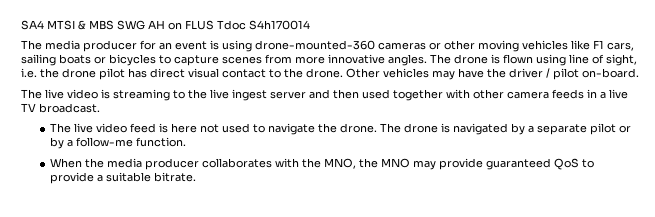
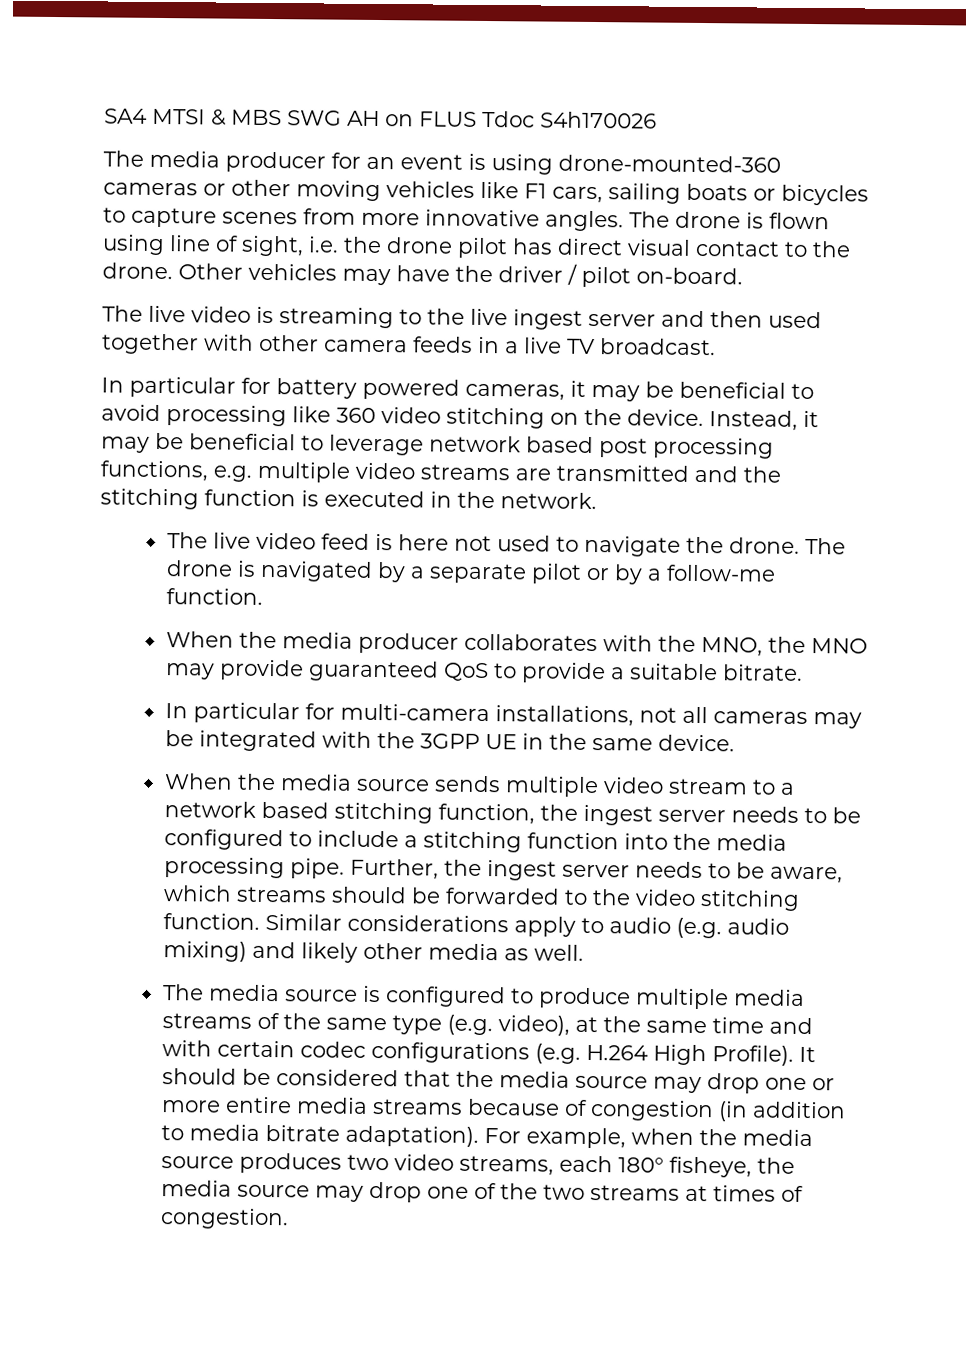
- SA4 MTSI & MBS SWG AH on FLUS Tdoc S4h170014
+ SA4 MTSI & MBS SWG AH on FLUS Tdoc S4h170026
+ In particular for battery powered cameras, it may be beneficial to avoid processing like 360 video stitching on the device. Instead, it may be beneficial to leverage network based post processing functions, e.g. multiple video streams are transmitted and the stitching function is executed in the network.
+ In particular for multi-camera installations, not all cameras may be integrated with the 3GPP UE in the same device.
+ When the media source sends multiple video stream to a network based stitching function, the ingest server needs to be configured to include a stitching function into the media processing pipe. Further, the ingest server needs to be aware, which streams should be forwarded to the video stitching function. Similar considerations apply to audio (e.g. audio mixing) and likely other media as well.
+ The media source is configured to produce multiple media streams of the same type (e.g. video), at the same time and with certain codec configurations (e.g. H.264 High Profile). It should be considered that the media source may drop one or more entire media streams because of congestion (in addition to media bitrate adaptation). For example, when the media source produces two video streams, each 180° fisheye, the media source may drop one of the two streams at times of congestion.

